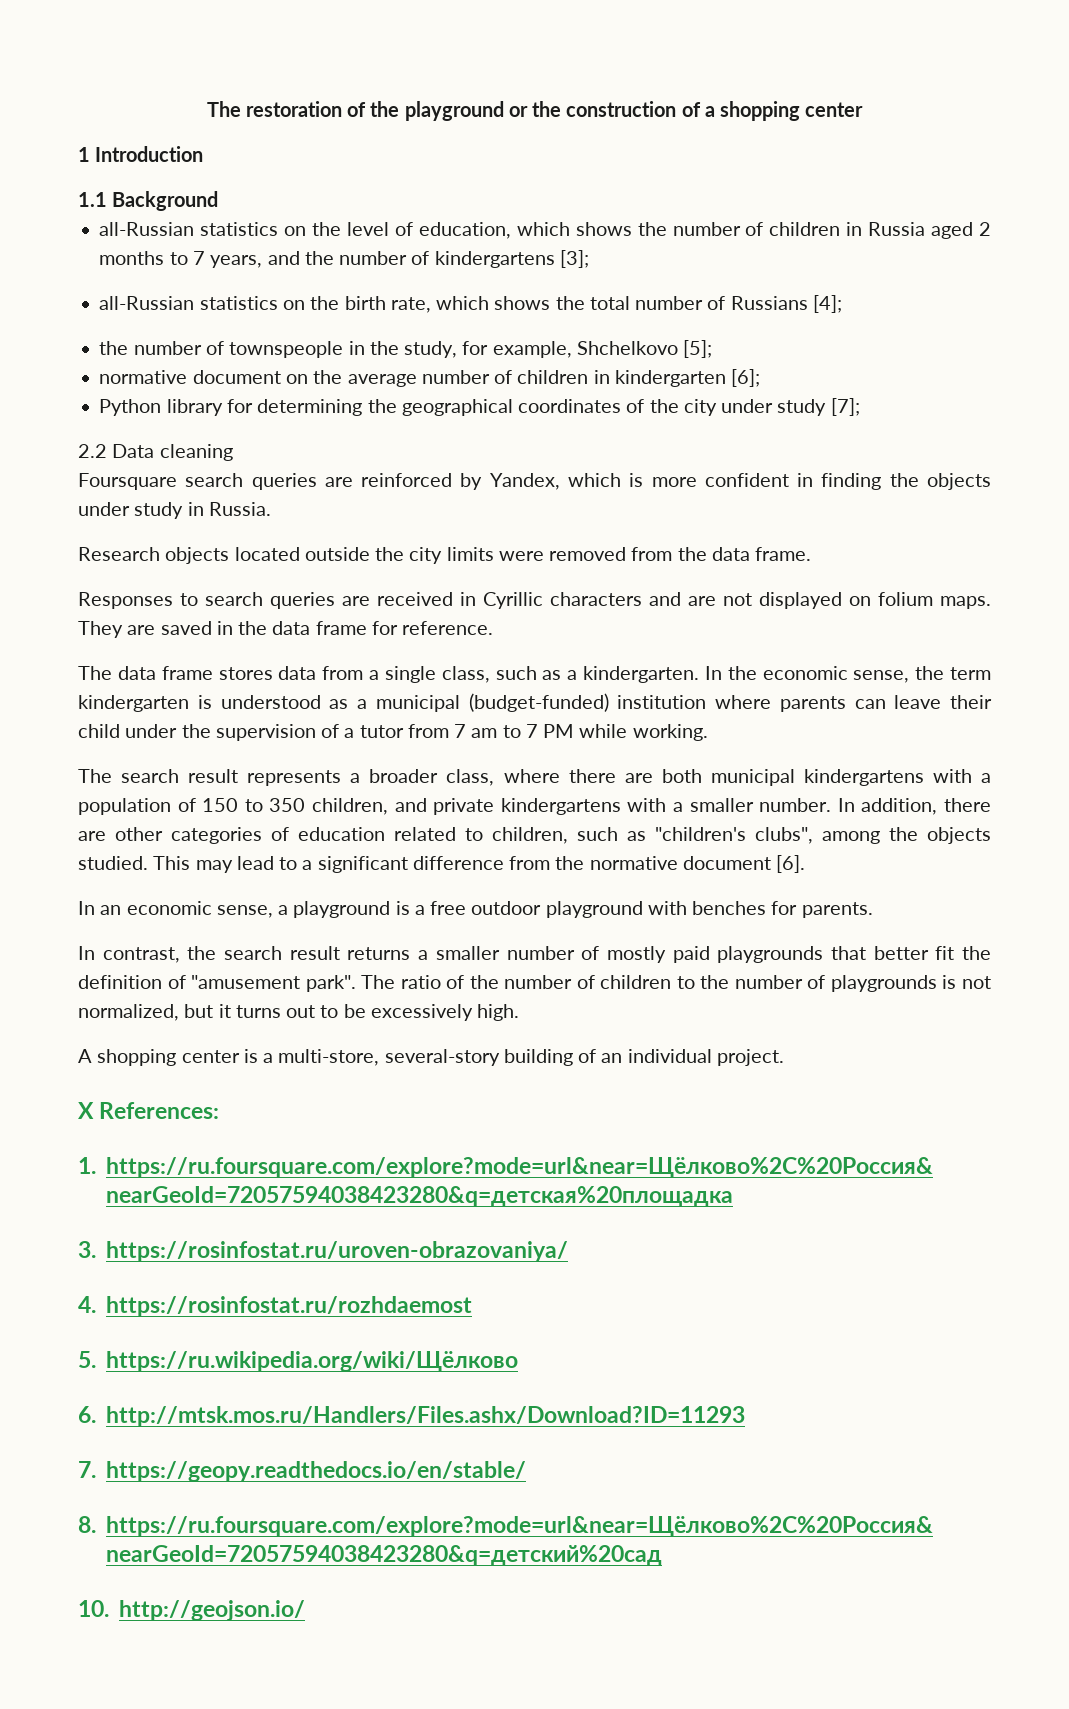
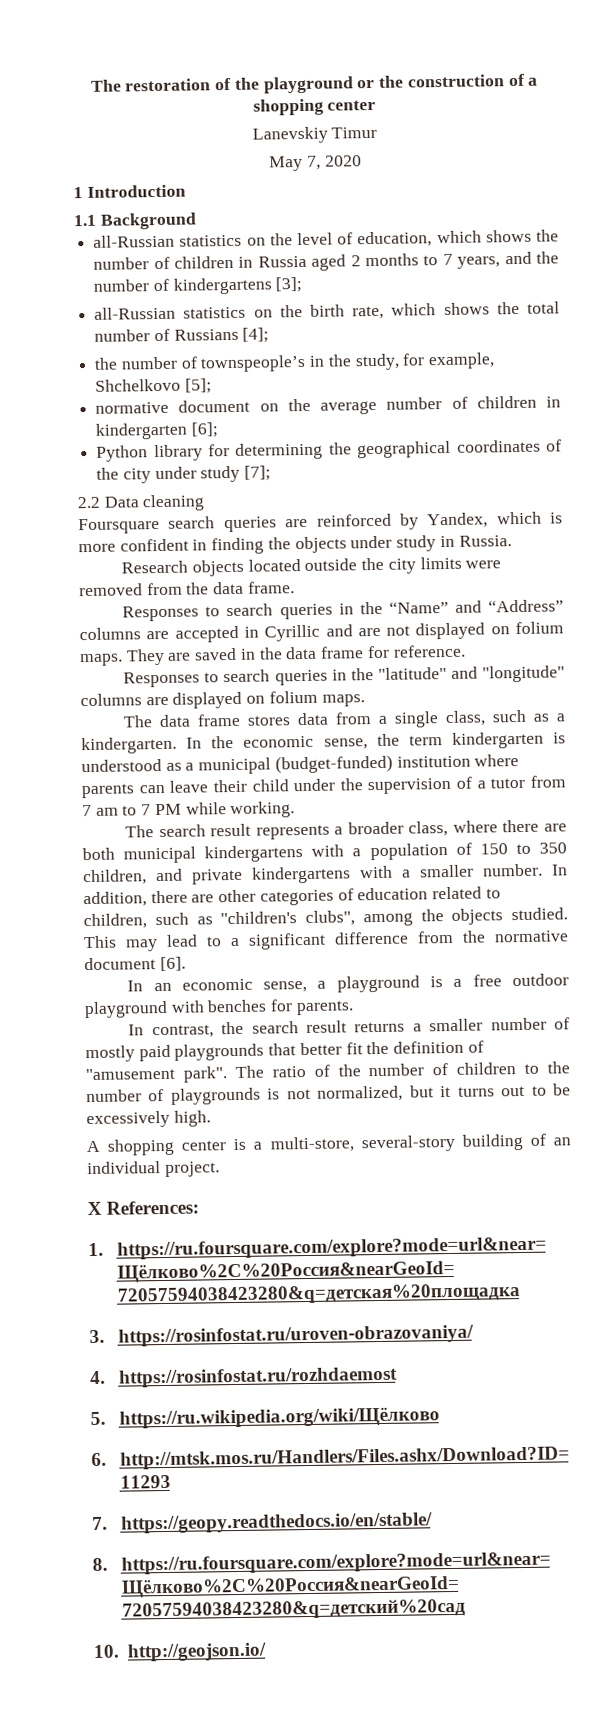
+ Lanevskiy Timur
+ May 7, 2020
- the number of townspeople in the study, for example, Shchelkovo [5];
+ the number of townspeople’s in the study, for example, Shchelkovo [5];
- Responses to search queries are received in Cyrillic characters and are not displayed on folium maps.
+ Responses to search queries in the “Name” and “Address” columns are accepted in Cyrillic and are not displayed on folium maps.
+ Responses to search queries in the "latitude" and "longitude" columns are displayed on folium maps.

